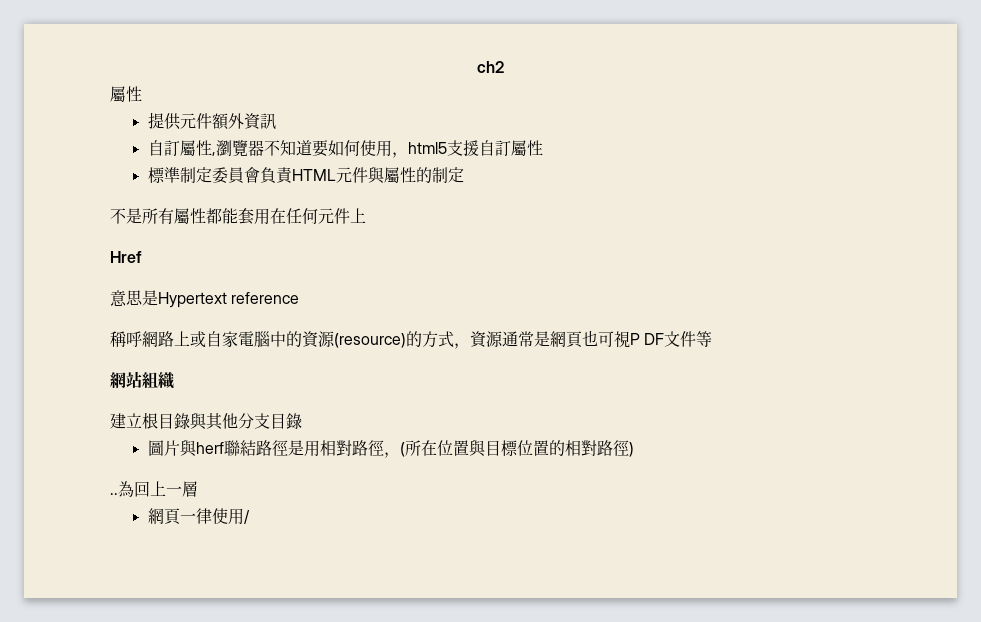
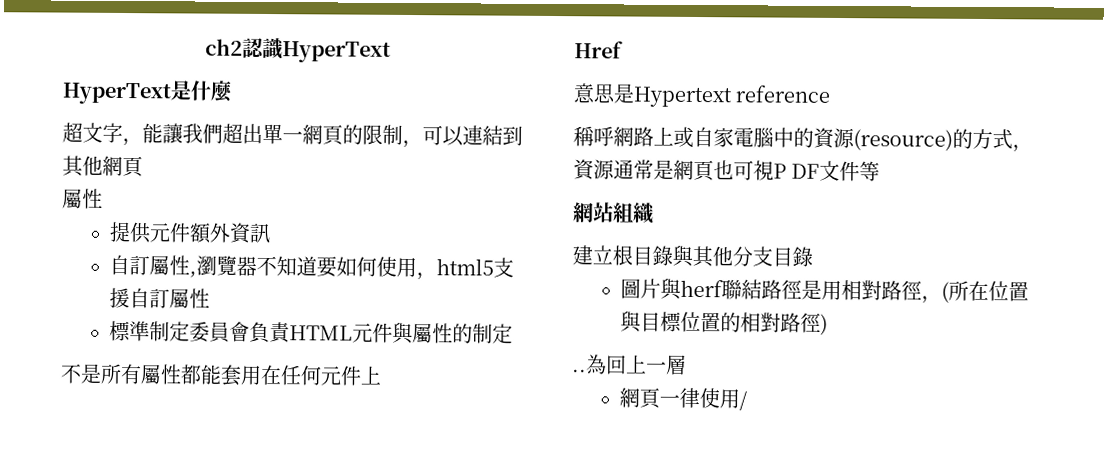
- ch2
+ ch2認識HyperText
+ HyperText是什麼
+ 超文字，能讓我們超出單一網頁的限制，可以連結到其他網頁

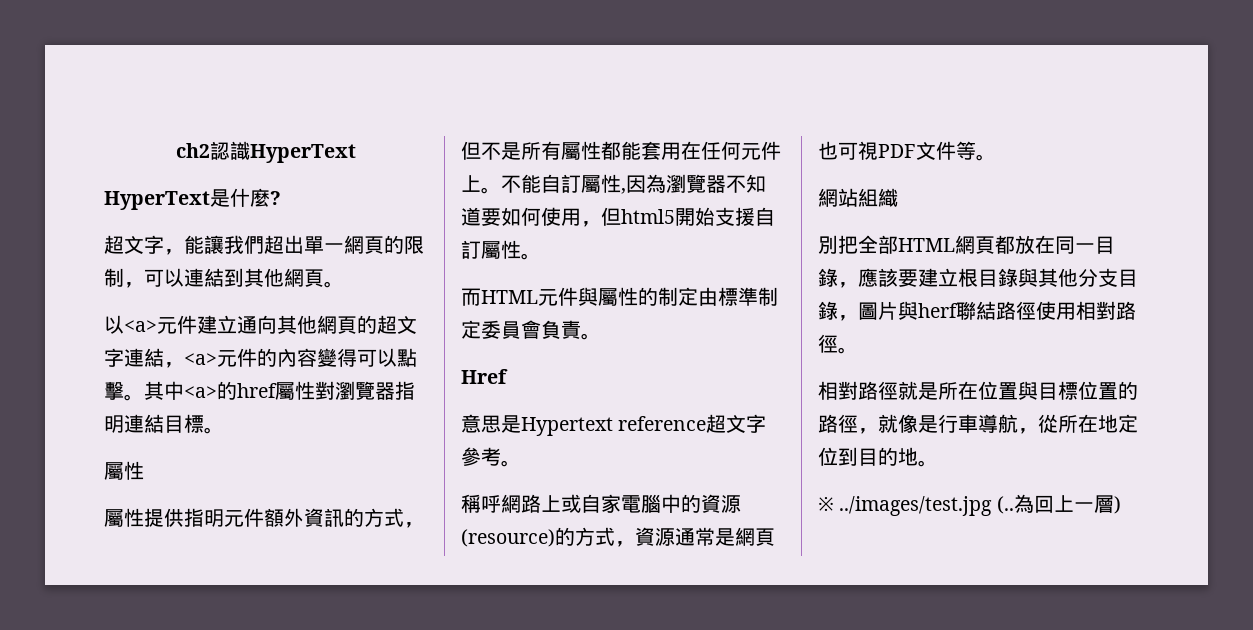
- HyperText是什麼
+ HyperText是什麼?
- 超文字，能讓我們超出單一網頁的限制，可以連結到其他網頁
+ 超文字，能讓我們超出單一網頁的限制，可以連結到其他網頁。
+ 以<a>元件建立通向其他網頁的超文字連結，<a>元件的內容變得可以點擊。其中<a>的href屬性對瀏覽器指明連結目標。
  屬性
- 提供元件額外資訊
- 自訂屬性,瀏覽器不知道要如何使用，html5支援自訂屬性
- 標準制定委員會負責HTML元件與屬性的制定
- 不是所有屬性都能套用在任何元件上
+ 屬性提供指明元件額外資訊的方式，但不是所有屬性都能套用在任何元件上。不能自訂屬性,因為瀏覽器不知道要如何使用，但html5開始支援自訂屬性。
+ 而HTML元件與屬性的制定由標準制定委員會負責。
- 意思是Hypertext reference
+ 意思是Hypertext reference超文字參考。
- 稱呼網路上或自家電腦中的資源(resource)的方式，資源通常是網頁也可視P DF文件等
+ 稱呼網路上或自家電腦中的資源(resource)的方式，資源通常是網頁也可視PDF文件等。
- 建立根目錄與其他分支目錄
- 圖片與herf聯結路徑是用相對路徑，(所在位置與目標位置的相對路徑)
- ..
+ 別把全部HTML網頁都放在同一目錄，應該要建立根目錄與其他分支目錄，圖片與herf聯結路徑使用相對路徑。
+ 相對路徑就是所在位置與目標位置的路徑，就像是行車導航，從所在地定位到目的地。
+ ※ ../images/test.jpg (..
- 為回上一層
- 網頁一律使用/
+ 為回上一層)

